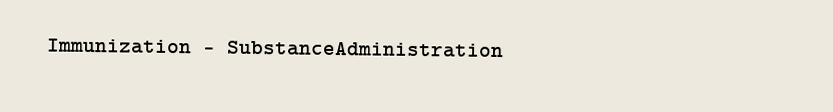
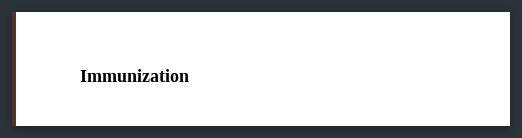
- Immunization - SubstanceAdministration
+ Immunization

